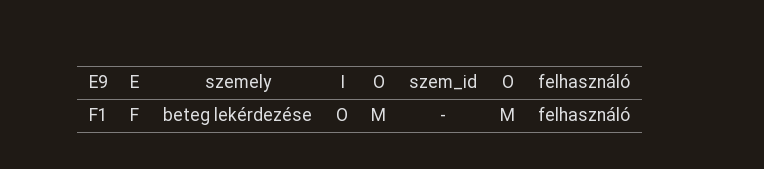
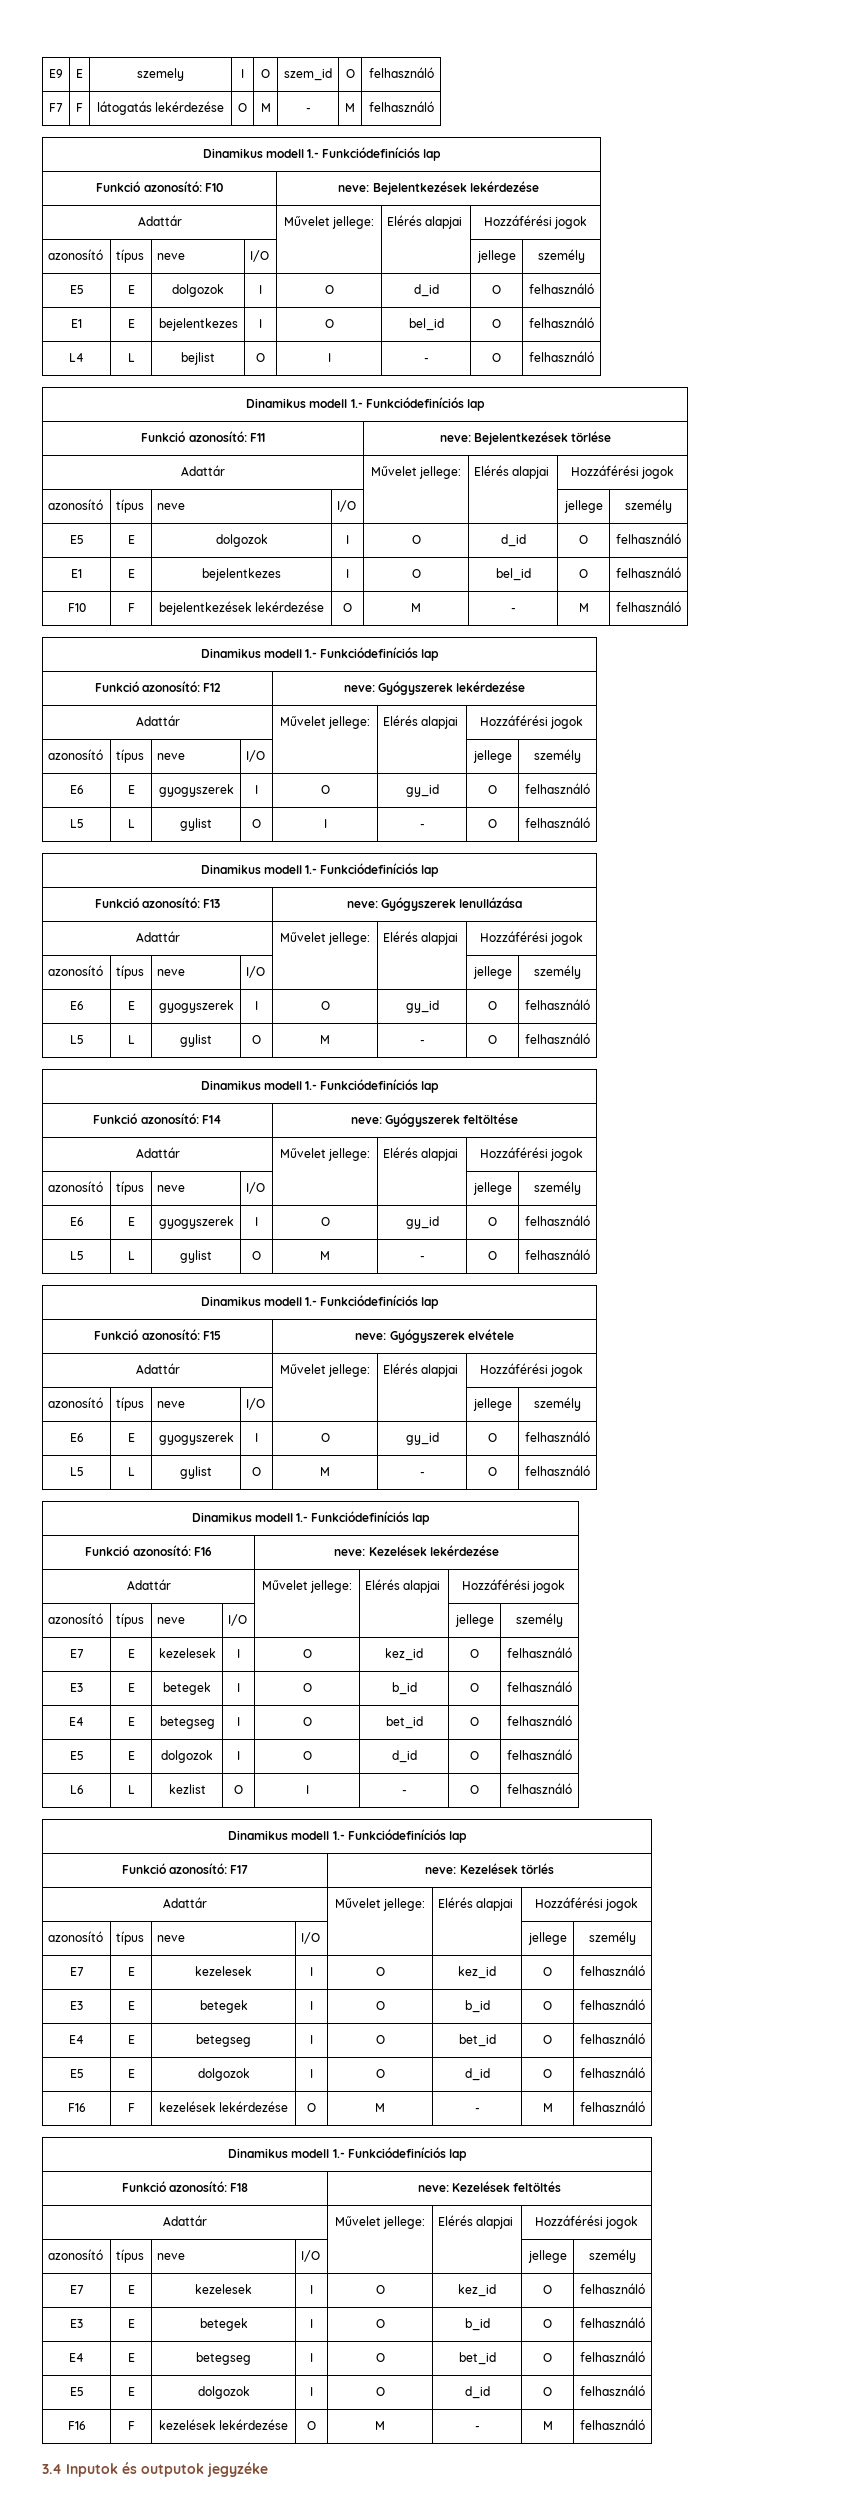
- F1 | F | beteg lekérdezése | O | M | - | M | felhasználó
+ F7 | F | látogatás lekérdezése | O | M | - | M | felhasználó
+ Dinamikus modell 1.- Funkciódefiníciós lap
+ Funkció azonosító: F10 | neve: Bejelentkezések lekérdezése
+ Adattár | Művelet jellege: | Elérés alapjai | Hozzáférési jogok
+ azonosító | típus | neve | I/O | | | jellege | személy
+ E5 | E | dolgozok | I | O | d_id | O | felhasználó
+ E1 | E | bejelentkezes | I | O | bel_id | O | felhasználó
+ L4 | L | bejlist | O | I | - | O | felhasználó
+ Dinamikus modell 1.- Funkciódefiníciós lap
+ Funkció azonosító: F11 | neve: Bejelentkezések törlése
+ Adattár | Művelet jellege: | Elérés alapjai | Hozzáférési jogok
+ azonosító | típus | neve | I/O | | | jellege | személy
+ E5 | E | dolgozok | I | O | d_id | O | felhasználó
+ E1 | E | bejelentkezes | I | O | bel_id | O | felhasználó
+ F10 | F | bejelentkezések lekérdezése | O | M | - | M | felhasználó
+ Dinamikus modell 1.- Funkciódefiníciós lap
+ Funkció azonosító: F12 | neve: Gyógyszerek lekérdezése
+ Adattár | Művelet jellege: | Elérés alapjai | Hozzáférési jogok
+ azonosító | típus | neve | I/O | | | jellege | személy
+ E6 | E | gyogyszerek | I | O | gy_id | O | felhasználó
+ L5 | L | gylist | O | I | - | O | felhasználó
+ Dinamikus modell 1.- Funkciódefiníciós lap
+ Funkció azonosító: F13 | neve: Gyógyszerek lenullázása
+ Adattár | Művelet jellege: | Elérés alapjai | Hozzáférési jogok
+ azonosító | típus | neve | I/O | | | jellege | személy
+ E6 | E | gyogyszerek | I | O | gy_id | O | felhasználó
+ L5 | L | gylist | O | M | - | O | felhasználó
+ Dinamikus modell 1.- Funkciódefiníciós lap
+ Funkció azonosító: F14 | neve: Gyógyszerek feltöltése
+ Adattár | Művelet jellege: | Elérés alapjai | Hozzáférési jogok
+ azonosító | típus | neve | I/O | | | jellege | személy
+ E6 | E | gyogyszerek | I | O | gy_id | O | felhasználó
+ L5 | L | gylist | O | M | - | O | felhasználó
+ Dinamikus modell 1.- Funkciódefiníciós lap
+ Funkció azonosító: F15 | neve: Gyógyszerek elvétele
+ Adattár | Művelet jellege: | Elérés alapjai | Hozzáférési jogok
+ azonosító | típus | neve | I/O | | | jellege | személy
+ E6 | E | gyogyszerek | I | O | gy_id | O | felhasználó
+ L5 | L | gylist | O | M | - | O | felhasználó
+ Dinamikus modell 1.- Funkciódefiníciós lap
+ Funkció azonosító: F16 | neve: Kezelések lekérdezése
+ Adattár | Művelet jellege: | Elérés alapjai | Hozzáférési jogok
+ azonosító | típus | neve | I/O | | | jellege | személy
+ E7 | E | kezelesek | I | O | kez_id | O | felhasználó
+ E3 | E | betegek | I | O | b_id | O | felhasználó
+ E4 | E | betegseg | I | O | bet_id | O | felhasználó
+ E5 | E | dolgozok | I | O | d_id | O | felhasználó
+ L6 | L | kezlist | O | I | - | O | felhasználó
+ Dinamikus modell 1.- Funkciódefiníciós lap
+ Funkció azonosító: F17 | neve: Kezelések törlés
+ Adattár | Művelet jellege: | Elérés alapjai | Hozzáférési jogok
+ azonosító | típus | neve | I/O | | | jellege | személy
+ E7 | E | kezelesek | I | O | kez_id | O | felhasználó
+ E3 | E | betegek | I | O | b_id | O | felhasználó
+ E4 | E | betegseg | I | O | bet_id | O | felhasználó
+ E5 | E | dolgozok | I | O | d_id | O | felhasználó
+ F16 | F | kezelések lekérdezése | O | M | - | M | felhasználó
+ Dinamikus modell 1.- Funkciódefiníciós lap
+ Funkció azonosító: F18 | neve: Kezelések feltöltés
+ Adattár | Művelet jellege: | Elérés alapjai | Hozzáférési jogok
+ azonosító | típus | neve | I/O | | | jellege | személy
+ E7 | E | kezelesek | I | O | kez_id | O | felhasználó
+ E3 | E | betegek | I | O | b_id | O | felhasználó
+ E4 | E | betegseg | I | O | bet_id | O | felhasználó
+ E5 | E | dolgozok | I | O | d_id | O | felhasználó
+ F16 | F | kezelések lekérdezése | O | M | - | M | felhasználó
+ 3.4 Inputok és outputok jegyzéke

